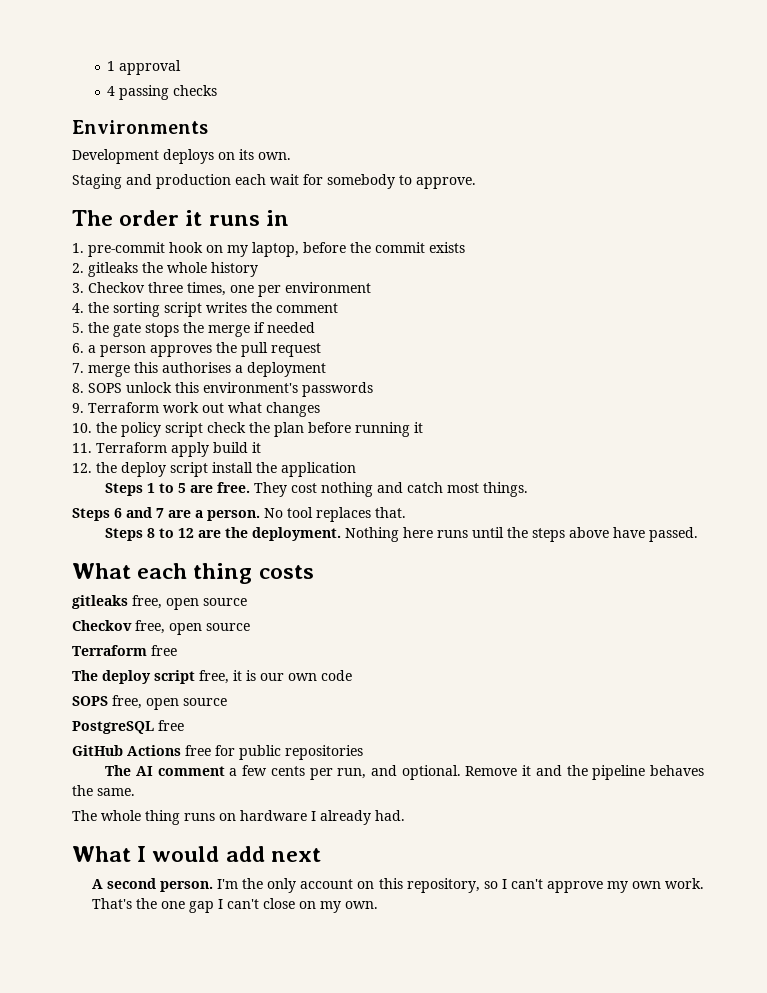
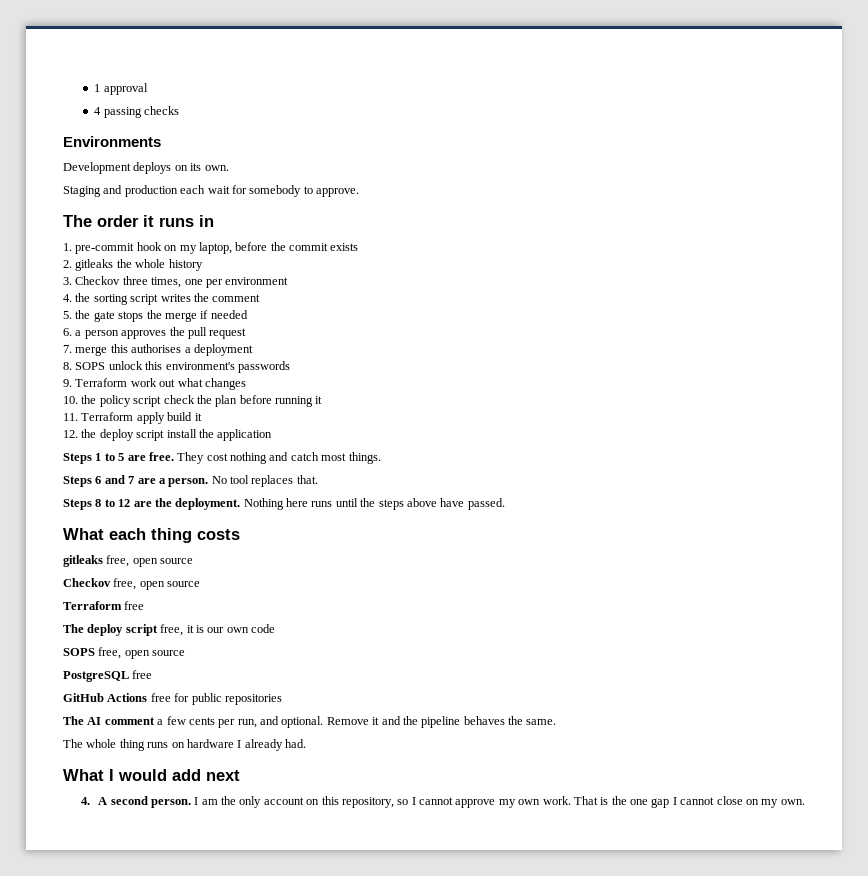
- A second person.
+ 4. A second person.
- I'm the only account on this repository, so I can't approve my own work.
+ I am the only account on this repository, so I cannot approve my own work.
- That's the one gap I can't close on my own.
+ That is the one gap I cannot close on my own.

